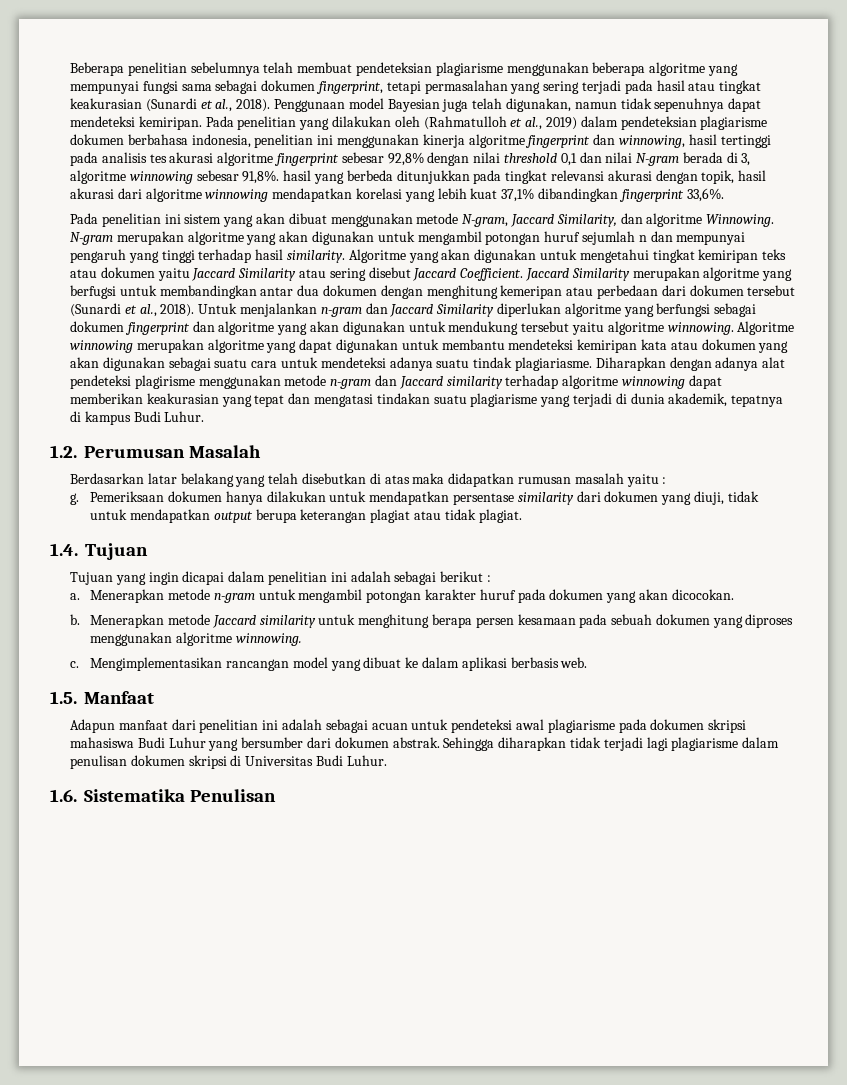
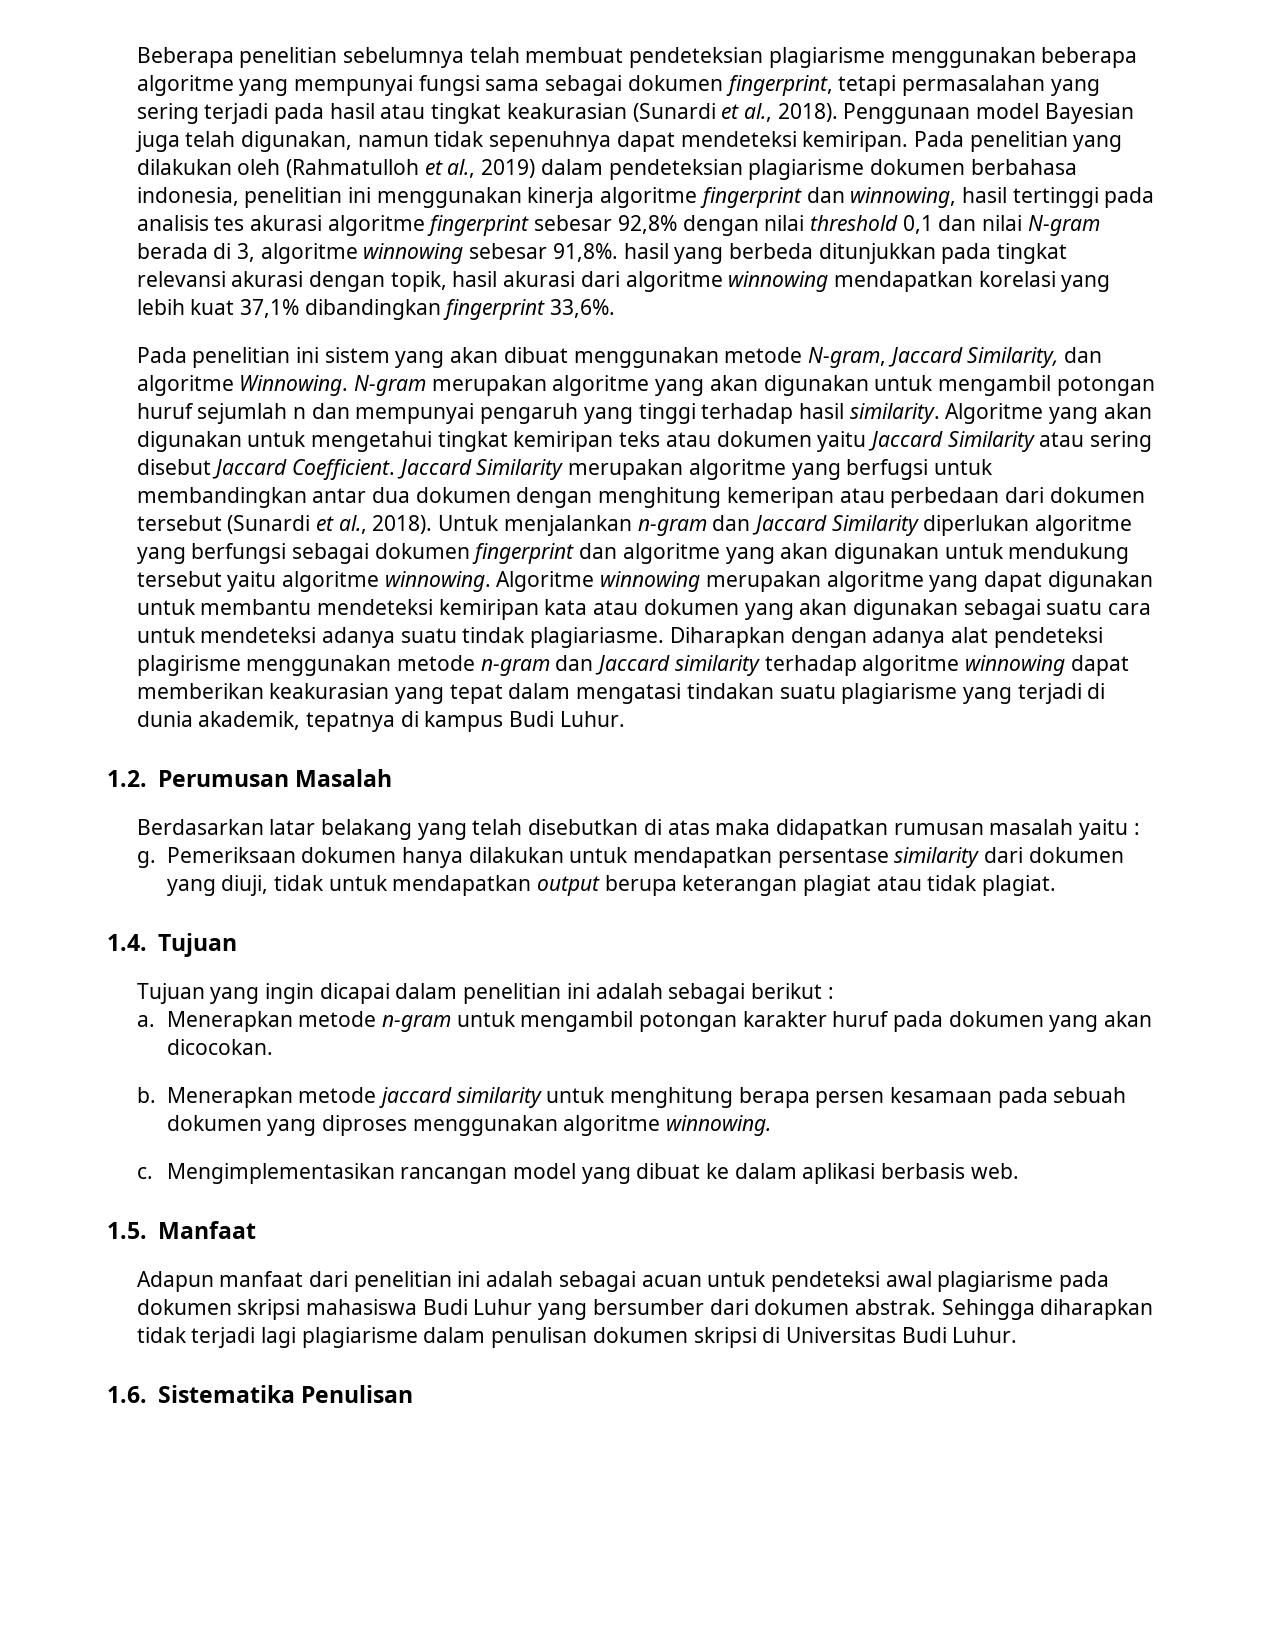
- Diharapkan dengan adanya alat pendeteksi plagirisme menggunakan metode n-gram dan Jaccard similarity terhadap algoritme winnowing dapat memberikan keakurasian yang tepat dan mengatasi tindakan suatu plagiarisme yang terjadi di dunia akademik, tepatnya di kampus Budi Luhur.
+ Diharapkan dengan adanya alat pendeteksi plagirisme menggunakan metode n-gram dan Jaccard similarity terhadap algoritme winnowing dapat memberikan keakurasian yang tepat dalam mengatasi tindakan suatu plagiarisme yang terjadi di dunia akademik, tepatnya di kampus Budi Luhur.
- Menerapkan metode Jaccard similarity untuk menghitung berapa persen kesamaan pada sebuah dokumen yang diproses menggunakan algoritme winnowing.
+ Menerapkan metode jaccard similarity untuk menghitung berapa persen kesamaan pada sebuah dokumen yang diproses menggunakan algoritme winnowing.

